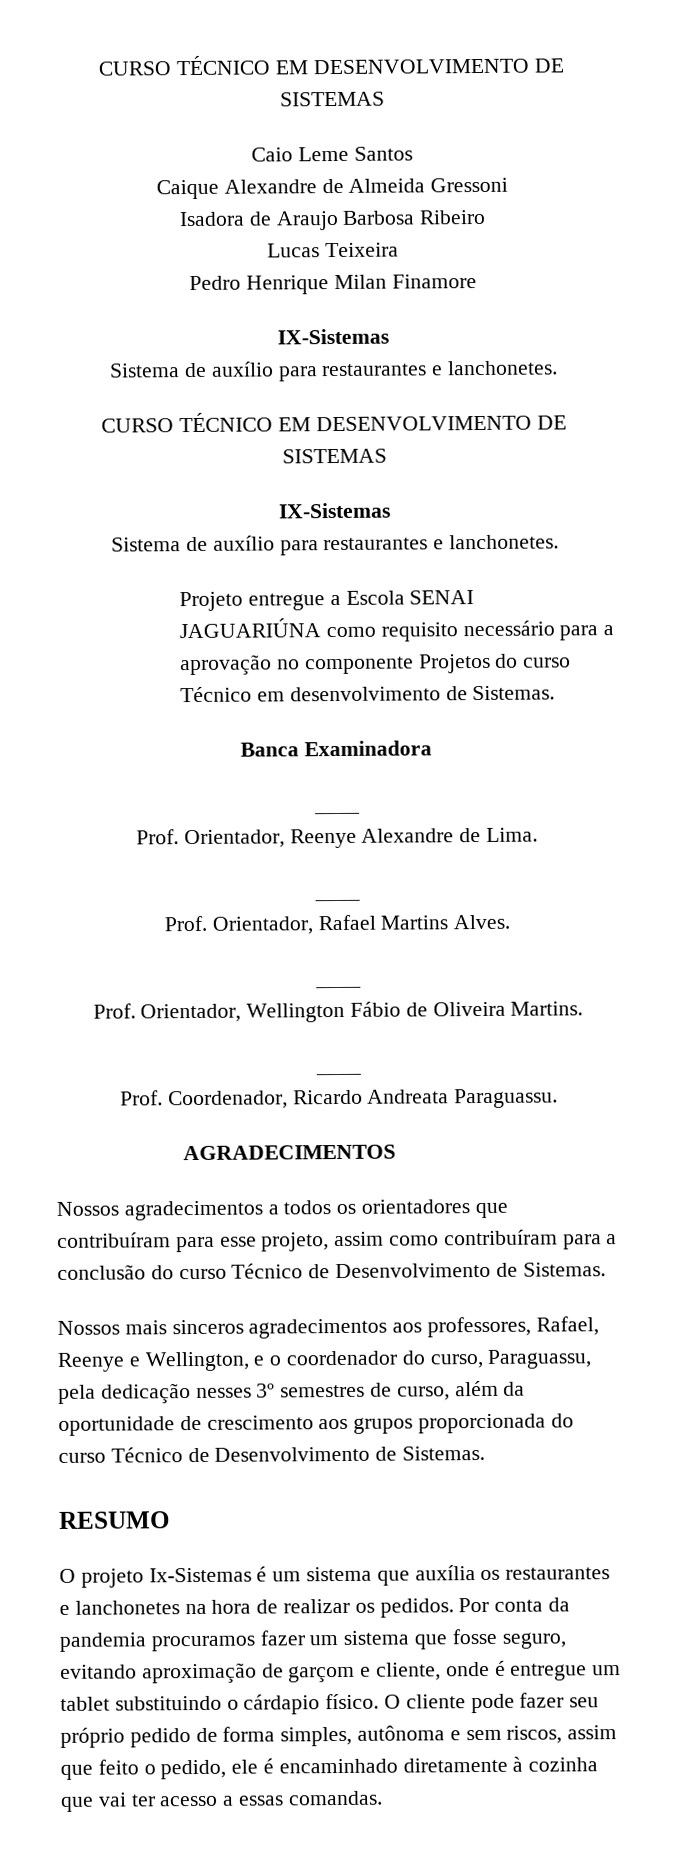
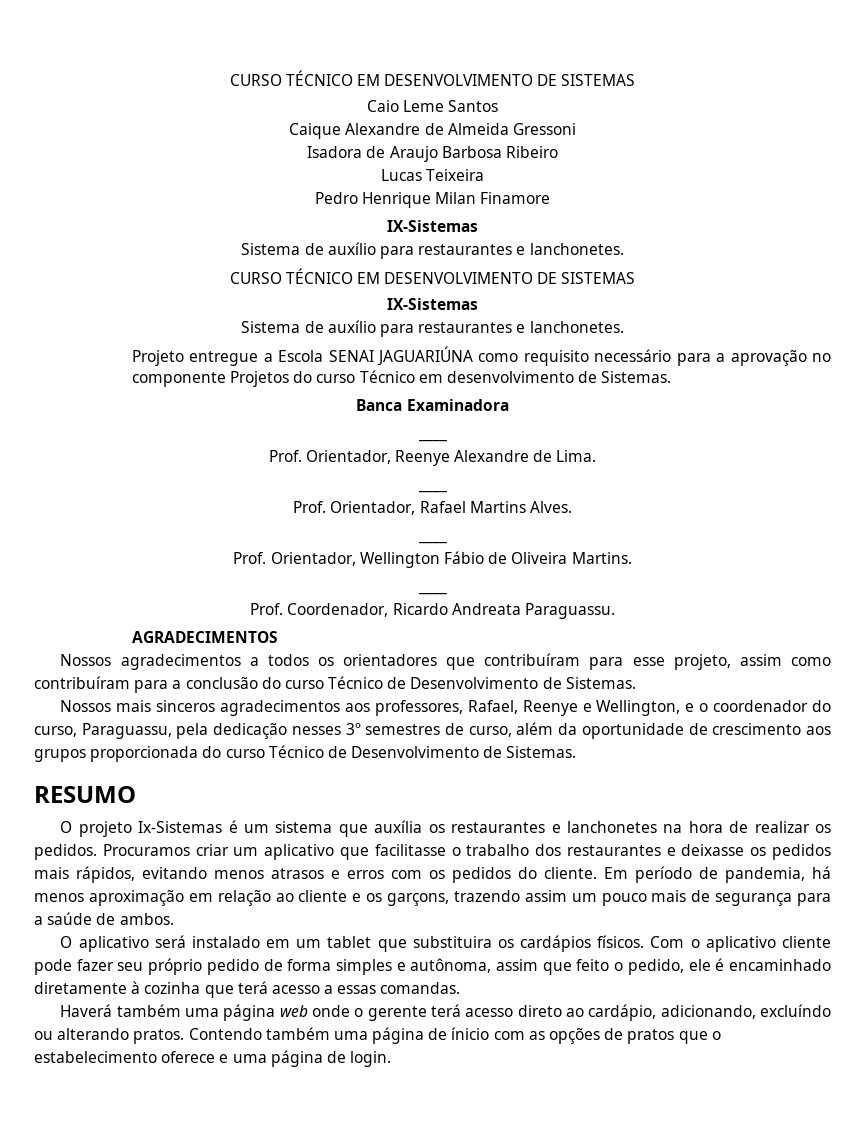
- Por conta da pandemia procuramos fazer um sistema que fosse seguro, evitando aproximação de garçom e cliente, onde é entregue um tablet substituindo o cárdapio físico. O cliente pode fazer seu próprio pedido de forma simples, autônoma e sem riscos, assim que feito o pedido, ele é encaminhado diretamente à cozinha que vai ter acesso a essas comandas.
+ Procuramos criar um aplicativo que facilitasse o trabalho dos restaurantes e deixasse os pedidos mais rápidos, evitando menos atrasos e erros com os pedidos do cliente. Em período de pandemia, há menos aproximação em relação ao cliente e os garçons, trazendo assim um pouco mais de segurança para a saúde de ambos.
+ O aplicativo será instalado em um tablet que substituira os cardápios físicos. Com o aplicativo cliente pode fazer seu próprio pedido de forma simples e autônoma, assim que feito o pedido, ele é encaminhado diretamente à cozinha que terá acesso a essas comandas.
+ Haverá também uma página web onde o gerente terá acesso direto ao cardápio, adicionando, excluíndo ou alterando pratos. Contendo também uma página de ínicio com as opções de pratos que o estabelecimento oferece e uma página de login.

